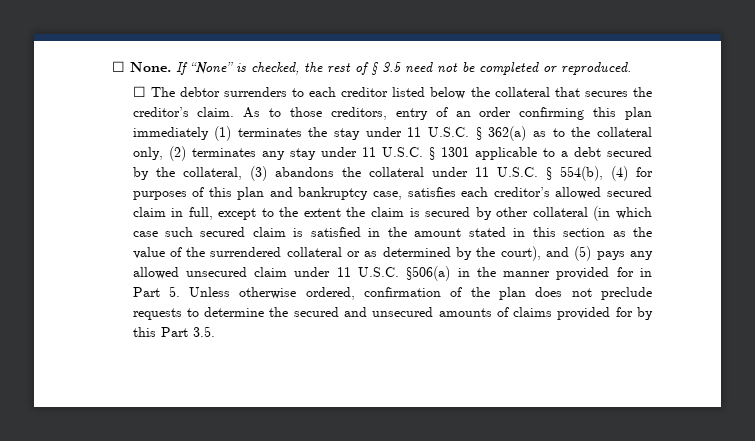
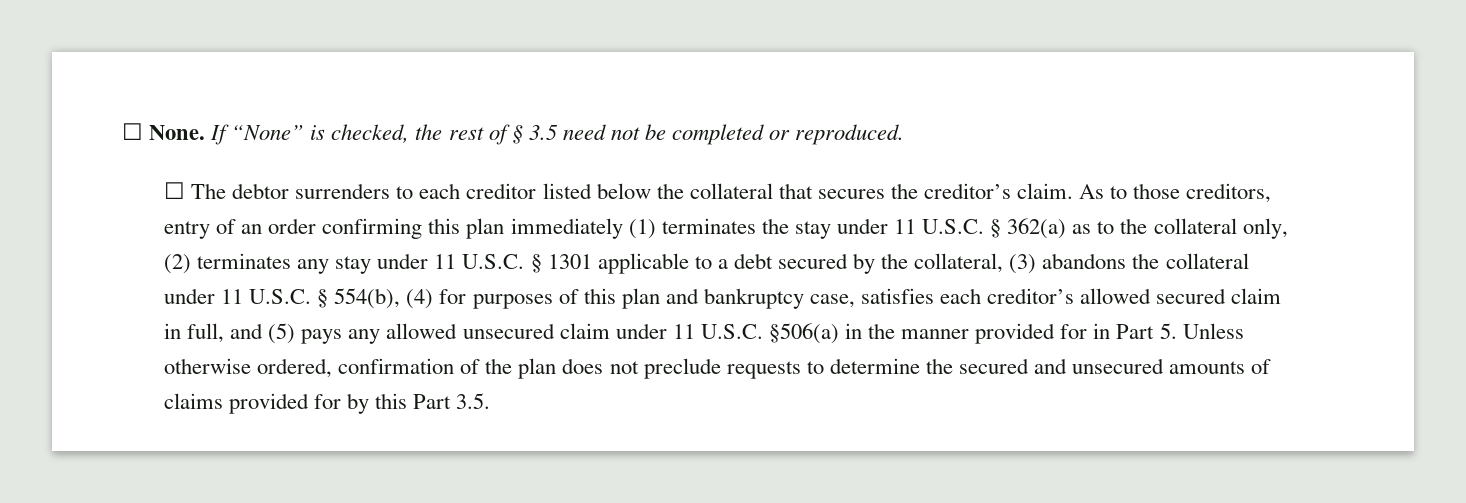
- As to those creditors, entry of an order confirming this plan immediately (1) terminates the stay under 11 U.S.C. § 362(a) as to the collateral only, (2) terminates any stay under 11 U.S.C. § 1301 applicable to a debt secured by the collateral, (3) abandons the collateral under 11 U.S.C. § 554(b), (4) for purposes of this plan and bankruptcy case, satisfies each creditor’s allowed secured claim in full, except to the extent the claim is secured by other collateral (in which case such secured claim is satisfied in the amount stated in this section as the value of the surrendered collateral or as determined by the court), and (5) pays any allowed unsecured claim under 11 U.S.C. §506(a) in the manner provided for in Part 5. Unless otherwise ordered, confirmation of the plan does not preclude requests to determine the secured and unsecured amounts of claims provided for by this Part 3.5.
+ As to those creditors, entry of an order confirming this plan immediately (1) terminates the stay under 11 U.S.C. § 362(a) as to the collateral only, (2) terminates any stay under 11 U.S.C. § 1301 applicable to a debt secured by the collateral, (3) abandons the collateral under 11 U.S.C. § 554(b), (4) for purposes of this plan and bankruptcy case, satisfies each creditor’s allowed secured claim in full, and (5) pays any allowed unsecured claim under 11 U.S.C. §506(a) in the manner provided for in Part 5. Unless otherwise ordered, confirmation of the plan does not preclude requests to determine the secured and unsecured amounts of claims provided for by this Part 3.5.

